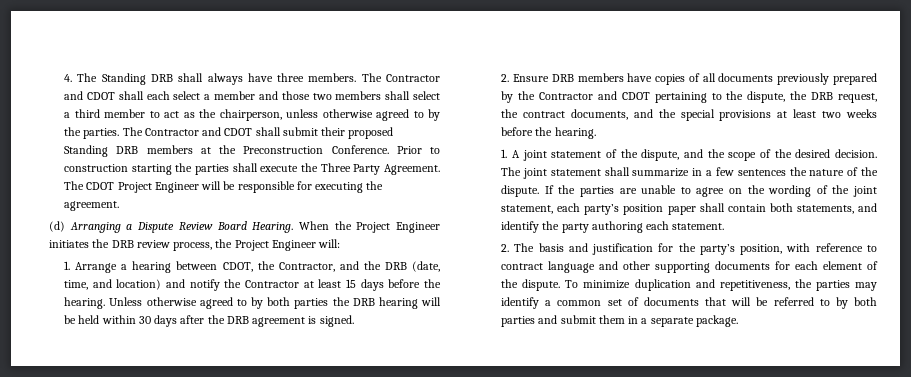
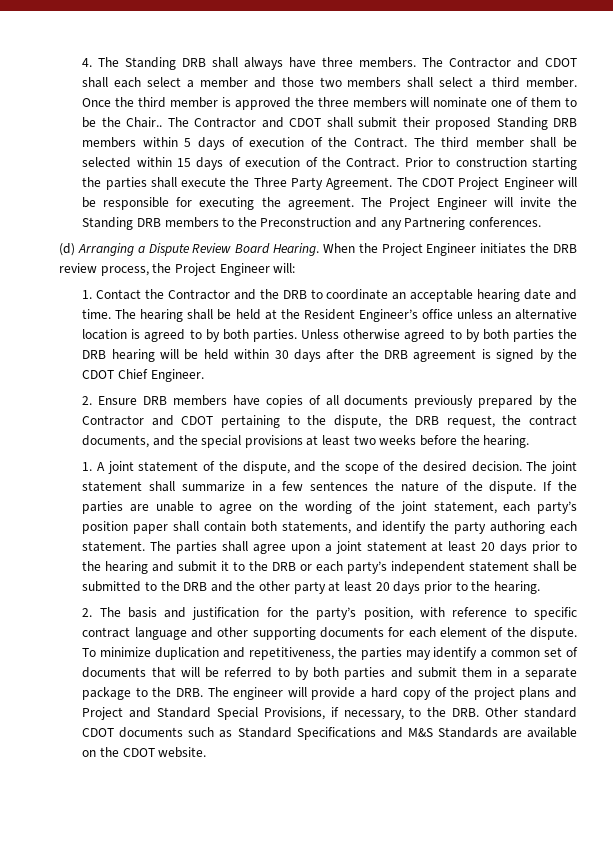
- The Contractor and CDOT shall each select a member and those two members shall select a third member to act as the chairperson, unless otherwise agreed to by the parties.
+ The Contractor and CDOT shall each select a member and those two members shall select a third member. Once the third member is approved the three members will nominate one of them to be the Chair..
- The Contractor and CDOT shall submit their proposed Standing DRB members at the Preconstruction Conference.
+ The Contractor and CDOT shall submit their proposed Standing DRB members within 5 days of execution of the Contract. The third member shall be selected within 15 days of execution of the Contract.
+ The Project Engineer will invite the Standing DRB members to the Preconstruction and any Partnering conferences.
- 1. Arrange a hearing between CDOT, the Contractor, and the DRB (date, time, and location) and notify the Contractor at least 15 days before the hearing.
+ 1. Contact the Contractor and the DRB to coordinate an acceptable hearing date and time. The hearing shall be held at the Resident Engineer’s office unless an alternative location is agreed to by both parties.
- Unless otherwise agreed to by both parties the DRB hearing will be held within 30 days after the DRB agreement is signed.
+ Unless otherwise agreed to by both parties the DRB hearing will be held within 30 days after the DRB agreement is signed by the CDOT Chief Engineer.
+ The parties shall agree upon a joint statement at least 20 days prior to the hearing and submit it to the DRB or each party’s independent statement shall be submitted to the DRB and the other party at least 20 days prior to the hearing.
- 2. The basis and justification for the party’s position, with reference to contract language and other supporting documents for each element of the dispute.
+ 2. The basis and justification for the party’s position, with reference to specific contract language and other supporting documents for each element of the dispute.
- To minimize duplication and repetitiveness, the parties may identify a common set of documents that will be referred to by both parties and submit them in a separate package.
+ To minimize duplication and repetitiveness, the parties may identify a common set of documents that will be referred to by both parties and submit them in a separate package to the DRB. The engineer will provide a hard copy of the project plans and Project and Standard Special Provisions, if necessary, to the DRB. Other standard CDOT documents such as Standard Specifications and M&S Standards are available on the CDOT website.

